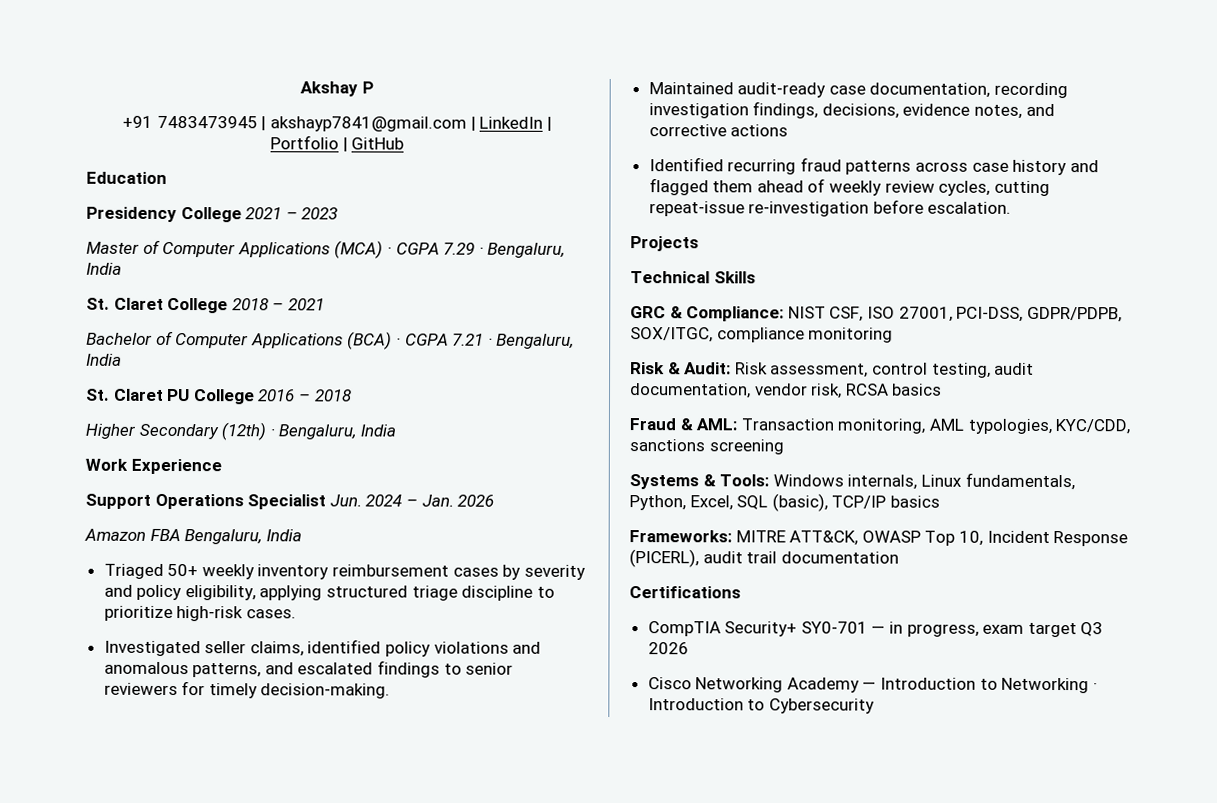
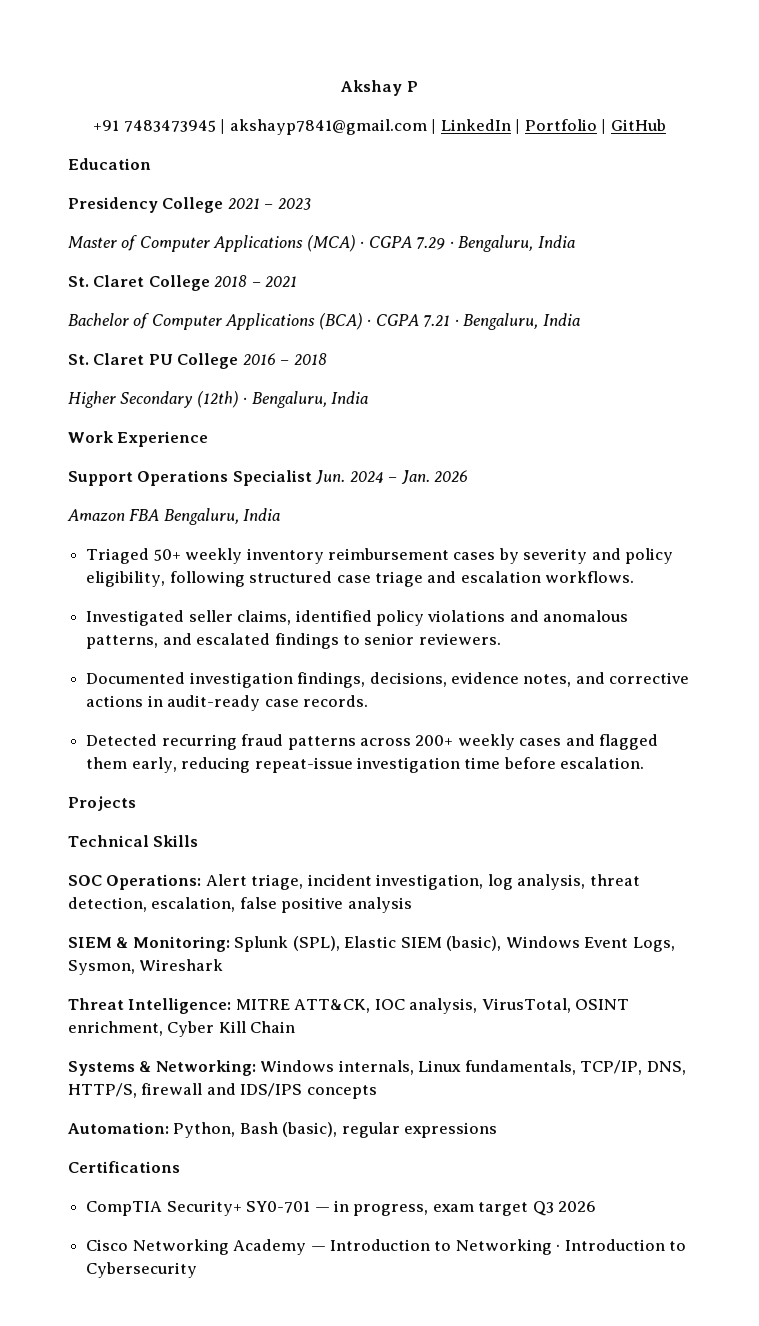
- Triaged 50+ weekly inventory reimbursement cases by severity and policy eligibility, applying structured triage discipline to prioritize high-risk cases.
+ Triaged 50+ weekly inventory reimbursement cases by severity and policy eligibility, following structured case triage and escalation workflows.
- Investigated seller claims, identified policy violations and anomalous patterns, and escalated findings to senior reviewers for timely decision-making.
- Maintained audit-ready case documentation, recording investigation findings, decisions, evidence notes, and corrective actions
- Identified recurring fraud patterns across case history and flagged them ahead of weekly review cycles, cutting repeat-issue re-investigation before escalation.
+ Investigated seller claims, identified policy violations and anomalous patterns, and escalated findings to senior reviewers.
+ Documented investigation findings, decisions, evidence notes, and corrective actions in audit-ready case records.
+ Detected recurring fraud patterns across 200+ weekly cases and flagged them early, reducing repeat-issue investigation time before escalation.
- GRC & Compliance: NIST CSF, ISO 27001, PCI-DSS, GDPR/PDPB, SOX/ITGC, compliance monitoring
- Risk & Audit: Risk assessment, control testing, audit documentation, vendor risk, RCSA basics
- Fraud & AML: Transaction monitoring, AML typologies, KYC/CDD, sanctions screening
+ SOC Operations: Alert triage, incident investigation, log analysis, threat detection, escalation, false positive analysis
+ SIEM & Monitoring: Splunk (SPL), Elastic SIEM (basic), Windows Event Logs, Sysmon, Wireshark
+ Threat Intelligence: MITRE ATT&CK, IOC analysis, VirusTotal, OSINT enrichment, Cyber Kill Chain
- Systems & Tools: Windows internals, Linux fundamentals, Python, Excel, SQL (basic), TCP/IP basics
- Frameworks: MITRE ATT&CK, OWASP Top 10, Incident Response (PICERL), audit trail documentation
+ Systems & Networking: Windows internals, Linux fundamentals, TCP/IP, DNS, HTTP/S, firewall and IDS/IPS concepts
+ Automation: Python, Bash (basic), regular expressions

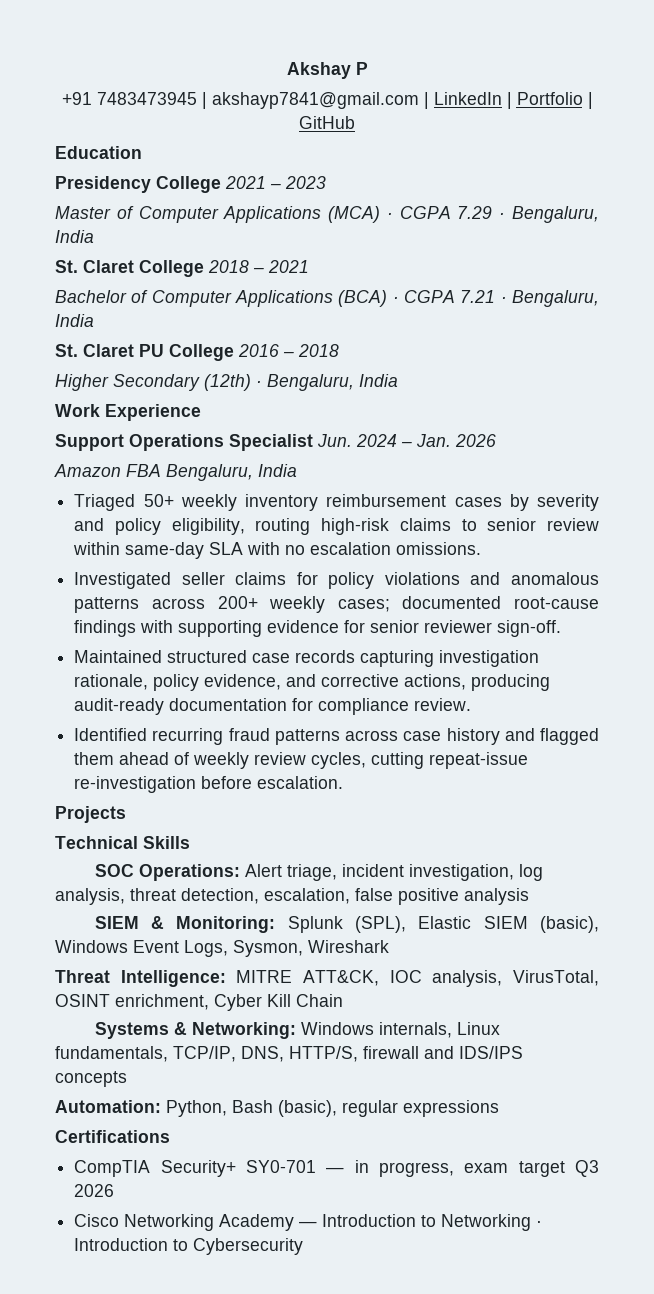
- Triaged 50+ weekly inventory reimbursement cases by severity and policy eligibility, following structured case triage and escalation workflows.
+ Triaged 50+ weekly inventory reimbursement cases by severity and policy eligibility, routing high-risk claims to senior review within same-day SLA with no escalation omissions.
- Investigated seller claims, identified policy violations and anomalous patterns, and escalated findings to senior reviewers.
- Documented investigation findings, decisions, evidence notes, and corrective actions in audit-ready case records.
- Detected recurring fraud patterns across 200+ weekly cases and flagged them early, reducing repeat-issue investigation time before escalation.
+ Investigated seller claims for policy violations and anomalous patterns across 200+ weekly cases; documented root-cause findings with supporting evidence for senior reviewer sign-off.
+ Maintained structured case records capturing investigation rationale, policy evidence, and corrective actions, producing audit-ready documentation for compliance review.
+ Identified recurring fraud patterns across case history and flagged them ahead of weekly review cycles, cutting repeat-issue re-investigation before escalation.

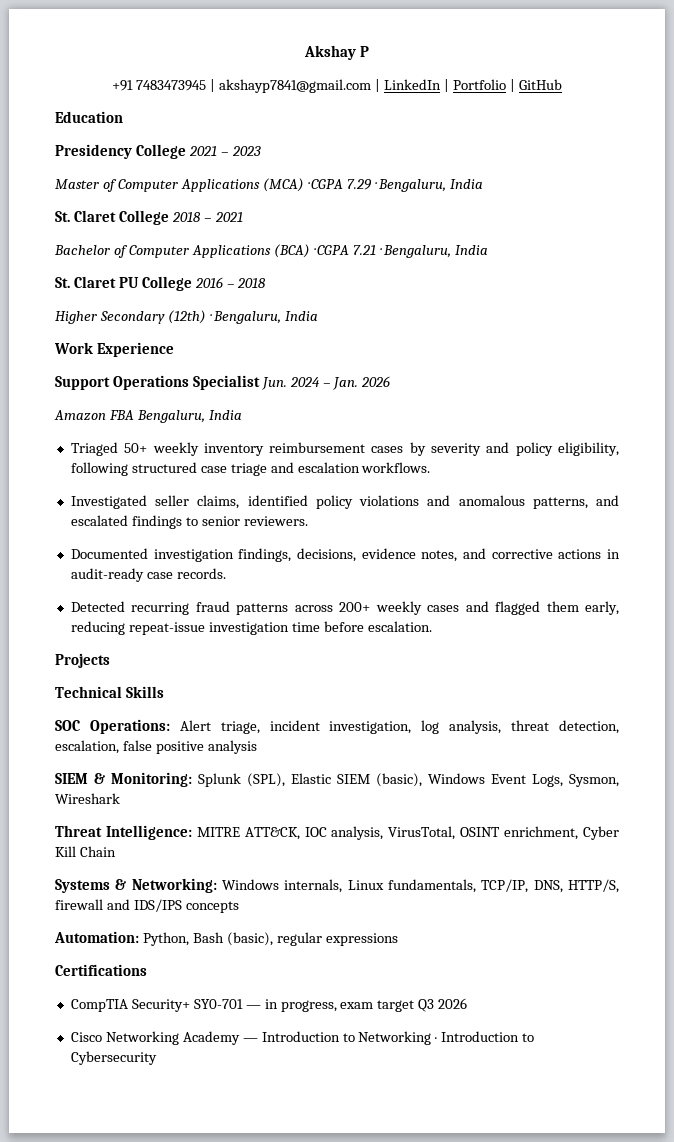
- Triaged 50+ weekly inventory reimbursement cases by severity and policy eligibility, routing high-risk claims to senior review within same-day SLA with no escalation omissions.
+ Triaged 50+ weekly inventory reimbursement cases by severity and policy eligibility, following structured case triage and escalation workflows.
- Investigated seller claims for policy violations and anomalous patterns across 200+ weekly cases; documented root-cause findings with supporting evidence for senior reviewer sign-off.
- Maintained structured case records capturing investigation rationale, policy evidence, and corrective actions, producing audit-ready documentation for compliance review.
- Identified recurring fraud patterns across case history and flagged them ahead of weekly review cycles, cutting repeat-issue re-investigation before escalation.
+ Investigated seller claims, identified policy violations and anomalous patterns, and escalated findings to senior reviewers.
+ Documented investigation findings, decisions, evidence notes, and corrective actions in audit-ready case records.
+ Detected recurring fraud patterns across 200+ weekly cases and flagged them early, reducing repeat-issue investigation time before escalation.

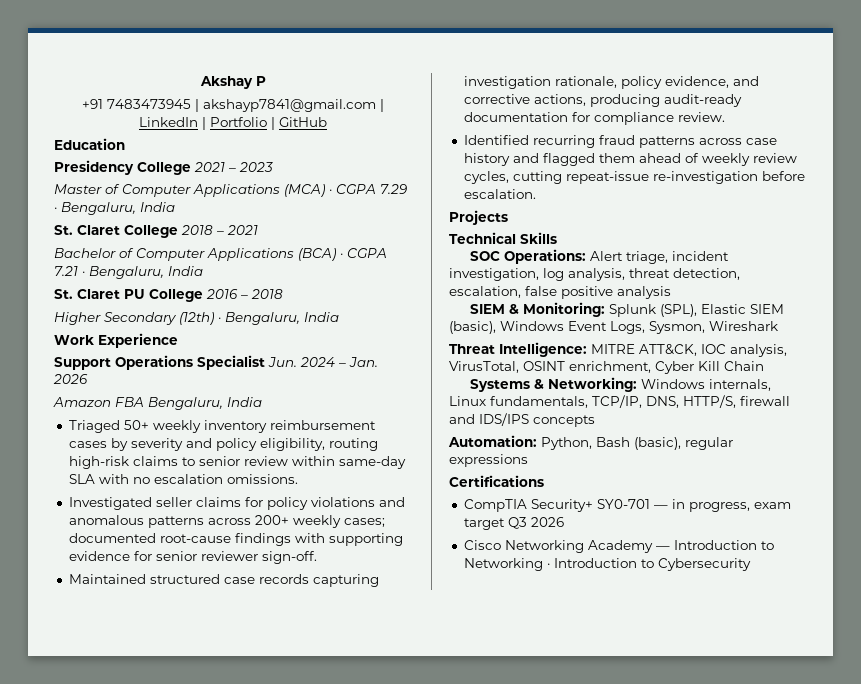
- Triaged 50+ weekly inventory reimbursement cases by severity and policy eligibility, following structured case triage and escalation workflows.
+ Triaged 50+ weekly inventory reimbursement cases by severity and policy eligibility, routing high-risk claims to senior review within same-day SLA with no escalation omissions.
- Investigated seller claims, identified policy violations and anomalous patterns, and escalated findings to senior reviewers.
- Documented investigation findings, decisions, evidence notes, and corrective actions in audit-ready case records.
- Detected recurring fraud patterns across 200+ weekly cases and flagged them early, reducing repeat-issue investigation time before escalation.
+ Investigated seller claims for policy violations and anomalous patterns across 200+ weekly cases; documented root-cause findings with supporting evidence for senior reviewer sign-off.
+ Maintained structured case records capturing investigation rationale, policy evidence, and corrective actions, producing audit-ready documentation for compliance review.
+ Identified recurring fraud patterns across case history and flagged them ahead of weekly review cycles, cutting repeat-issue re-investigation before escalation.

